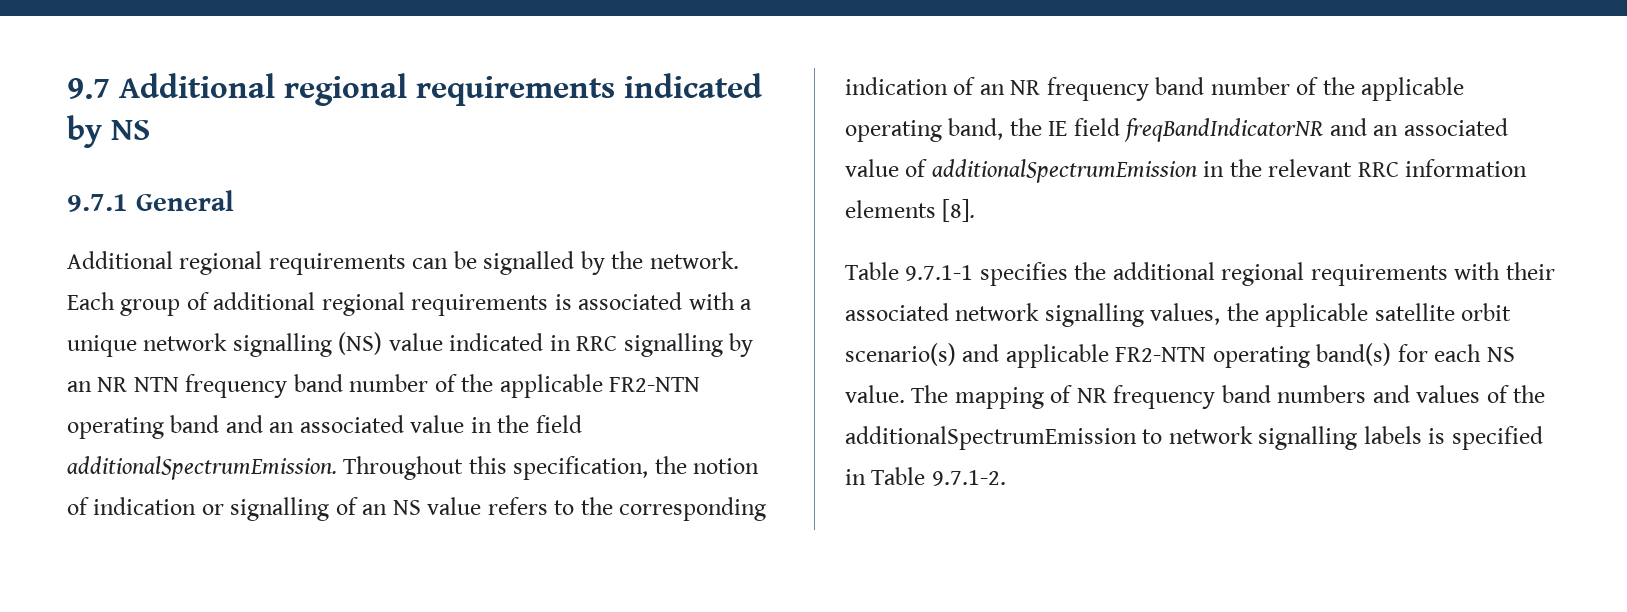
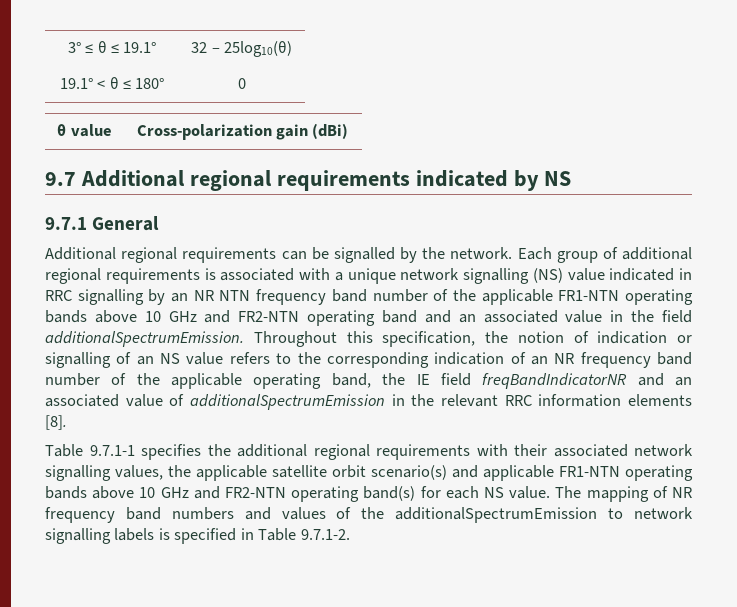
+ 3° ≤ θ ≤ 19.1° | 32 – 25log10(θ)
+ 19.1° < θ ≤ 180° | 0
+ θ value | Cross-polarization gain (dBi)
- Each group of additional regional requirements is associated with a unique network signalling (NS) value indicated in RRC signalling by an NR NTN frequency band number of the applicable FR2-NTN operating band and an associated value in the field additionalSpectrumEmission.
+ Each group of additional regional requirements is associated with a unique network signalling (NS) value indicated in RRC signalling by an NR NTN frequency band number of the applicable FR1-NTN operating bands above 10 GHz and FR2-NTN operating band and an associated value in the field additionalSpectrumEmission.
- Table 9.7.1-1 specifies the additional regional requirements with their associated network signalling values, the applicable satellite orbit scenario(s) and applicable FR2-NTN operating band(s) for each NS value.
+ Table 9.7.1-1 specifies the additional regional requirements with their associated network signalling values, the applicable satellite orbit scenario(s) and applicable FR1-NTN operating bands above 10 GHz and FR2-NTN operating band(s) for each NS value.

